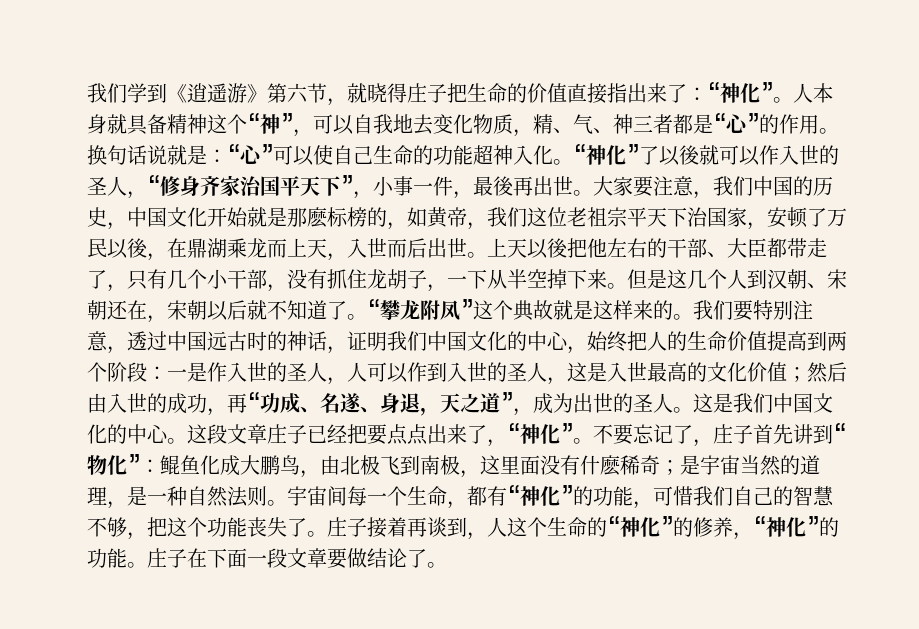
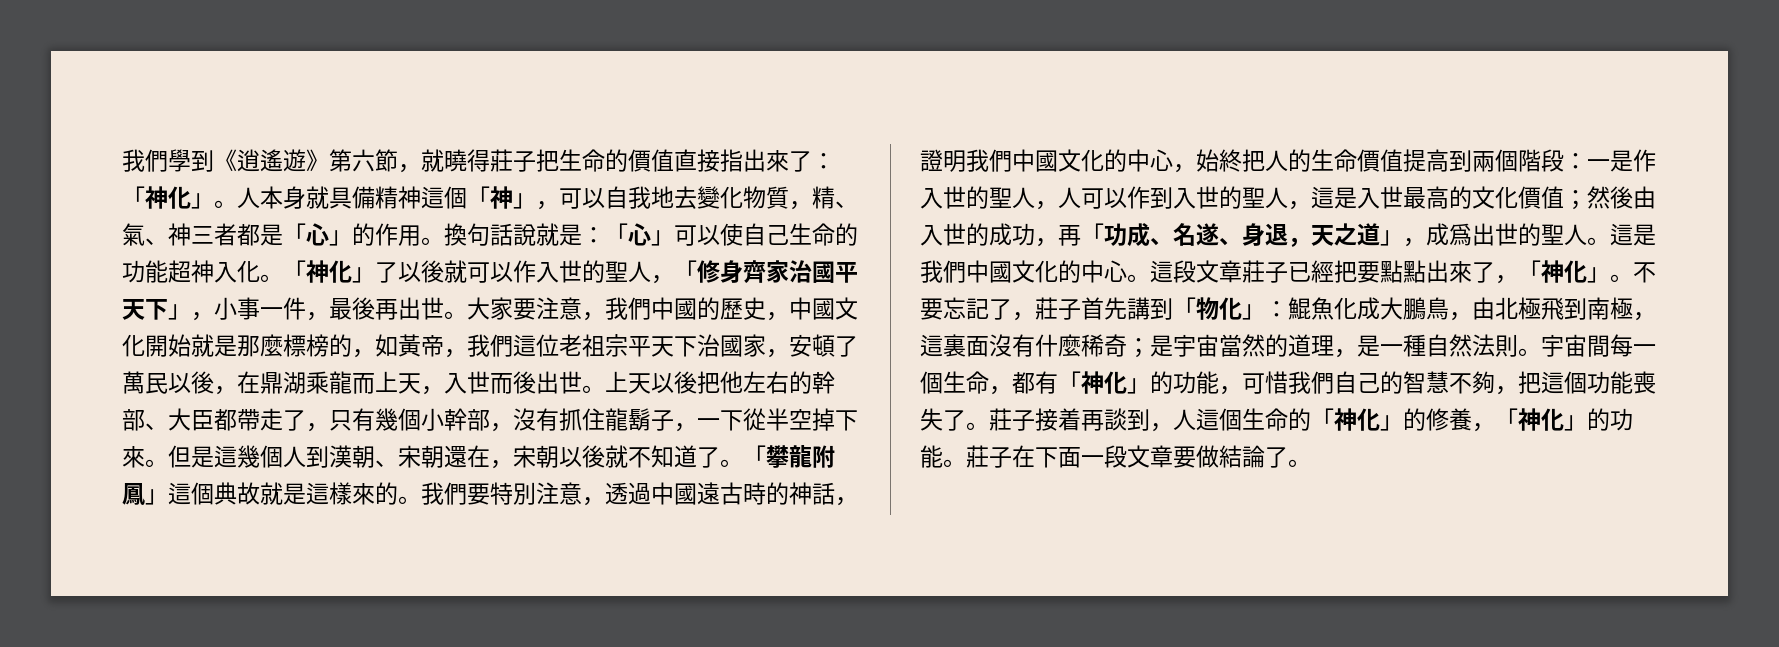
- 我们学到《逍遥游》第六节，就晓得庄子把生命的价值直接指出来了：“神化”。人本身就具备精神这个“神”，可以自我地去变化物质，精、气、神三者都是“心”的作用。换句话说就是：“心”可以使自己生命的功能超神入化。
+ 我們學到《逍遙遊》第六節，就曉得莊子把生命的價值直接指出來了：「神化」。人本身就具備精神這個「神」，可以自我地去變化物質，精、氣、神三者都是「心」的作用。換句話說就是：「心」可以使自己生命的功能超神入化。
- “神化”了以後就可以作入世的圣人，“修身齐家治国平天下”，小事一件，最後再出世。
+ 「神化」了以後就可以作入世的聖人，「修身齊家治國平天下」，小事一件，最後再出世。
- 大家要注意，我们中国的历史，中国文化开始就是那麽标榜的，如黄帝，我们这位老祖宗平天下治国家，安顿了万民以後，在鼎湖乘龙而上天，入世而后出世。
+ 大家要注意，我們中國的歷史，中國文化開始就是那麼標榜的，如黃帝，我們這位老祖宗平天下治國家，安頓了萬民以後，在鼎湖乘龍而上天，入世而後出世。
- 上天以後把他左右的干部、大臣都带走了，只有几个小干部，没有抓住龙胡子，一下从半空掉下来。但是这几个人到汉朝、宋朝还在，宋朝以后就不知道了。
+ 上天以後把他左右的幹部、大臣都帶走了，只有幾個小幹部，沒有抓住龍鬍子，一下從半空掉下來。但是這幾個人到漢朝、宋朝還在，宋朝以後就不知道了。
- “攀龙附凤”这个典故就是这样来的。我们要特别注意，透过中国远古时的神话，证明我们中国文化的中心，始终把人的生命价值提高到两个阶段：一是作入世的圣人，人可以作到入世的圣人，这是入世最高的文化价值；然后由入世的成功，再“功成、名遂、身退，天之道”，成为出世的圣人。这是我们中国文化的中心。这段文章庄子已经把要点点出来了，“神化”。不要忘记了，庄子首先讲到“物化”：鲲鱼化成大鹏鸟，由北极飞到南极，这里面没有什麽稀奇；是宇宙当然的道理，是一种自然法则。宇宙间每一个生命，都有“神化”的功能，可惜我们自己的智慧不够，把这个功能丧失了。庄子接着再谈到，人这个生命的“神化”的修养，“神化”的功能。
+ 「攀龍附鳳」這個典故就是這樣來的。我們要特別注意，透過中國遠古時的神話，證明我們中國文化的中心，始終把人的生命價值提高到兩個階段：一是作入世的聖人，人可以作到入世的聖人，這是入世最高的文化價值；然後由入世的成功，再「功成、名遂、身退，天之道」，成爲出世的聖人。這是我們中國文化的中心。這段文章莊子已經把要點點出來了，「神化」。不要忘記了，莊子首先講到「物化」：鯤魚化成大鵬鳥，由北極飛到南極，這裏面沒有什麼稀奇；是宇宙當然的道理，是一種自然法則。宇宙間每一個生命，都有「神化」的功能，可惜我們自己的智慧不夠，把這個功能喪失了。莊子接着再談到，人這個生命的「神化」的修養，「神化」的功能。
- 庄子在下面一段文章要做结论了。
+ 莊子在下面一段文章要做結論了。

